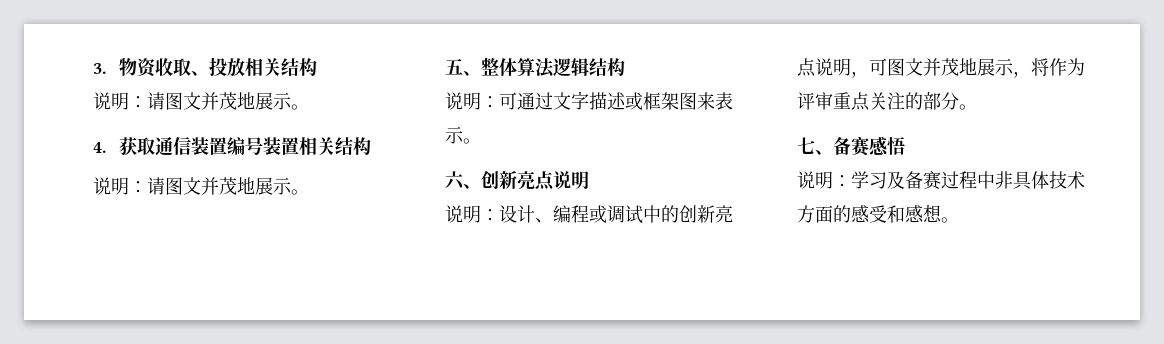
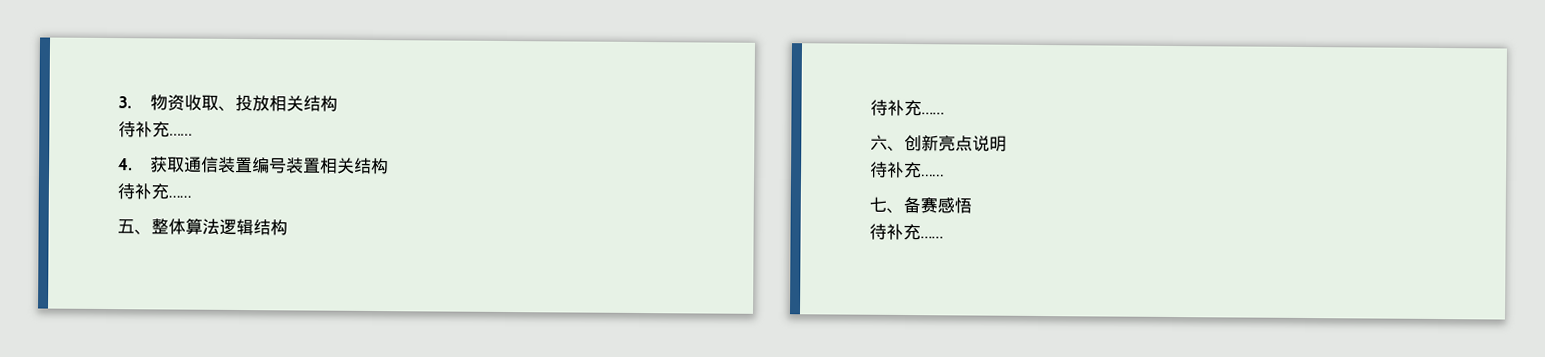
  3.物资收取、投放相关结构
- 说明：请图文并茂地展示。
+ 待补充……
  4.获取通信装置编号装置相关结构
- 说明：请图文并茂地展示。
+ 待补充……
  五、整体算法逻辑结构
- 说明：可通过文字描述或框架图来表示。
+ 待补充……
  六、创新亮点说明
- 说明：设计、编程或调试中的创新亮点说明，可图文并茂地展示，将作为评审重点关注的部分。
+ 待补充……
  七、备赛感悟
- 说明：学习及备赛过程中非具体技术方面的感受和感想。
+ 待补充……

